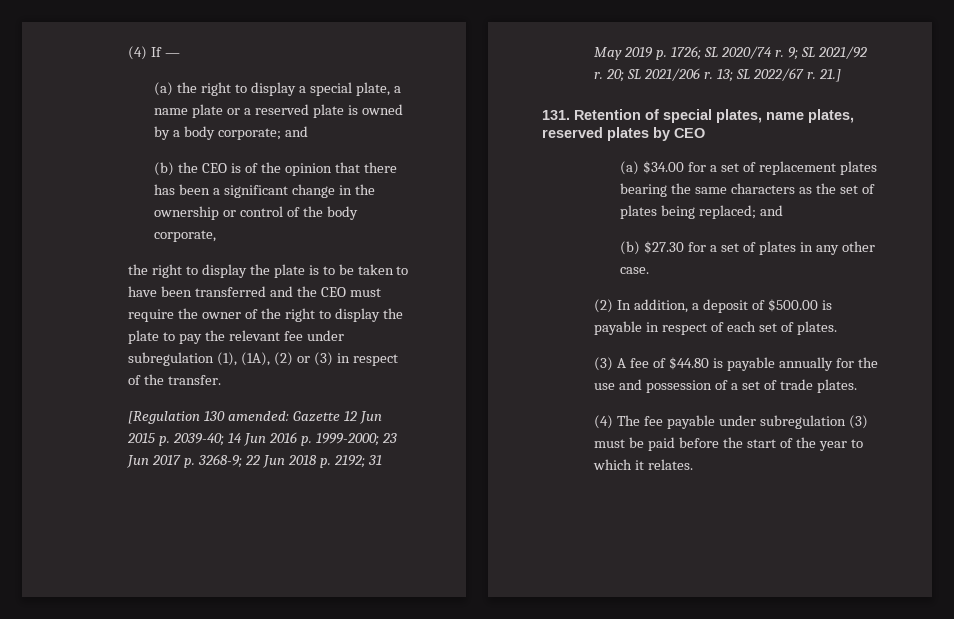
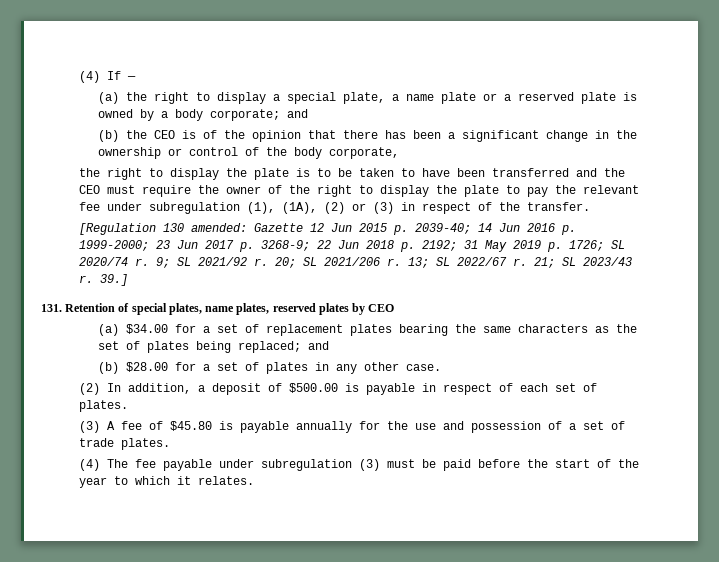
- 21.]
+ 21; SL 2023/43 r. 39.]
- (b) $27.30 for a set of plates in any other case.
+ (b) $28.00 for a set of plates in any other case.
- (3) A fee of $44.80 is payable annually for the use and possession of a set of trade plates.
+ (3) A fee of $45.80 is payable annually for the use and possession of a set of trade plates.

